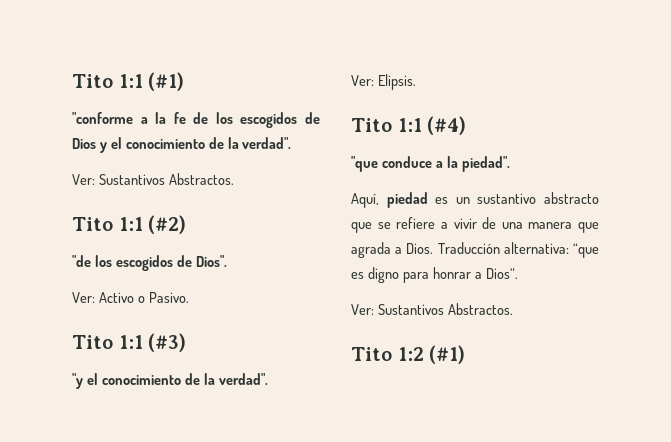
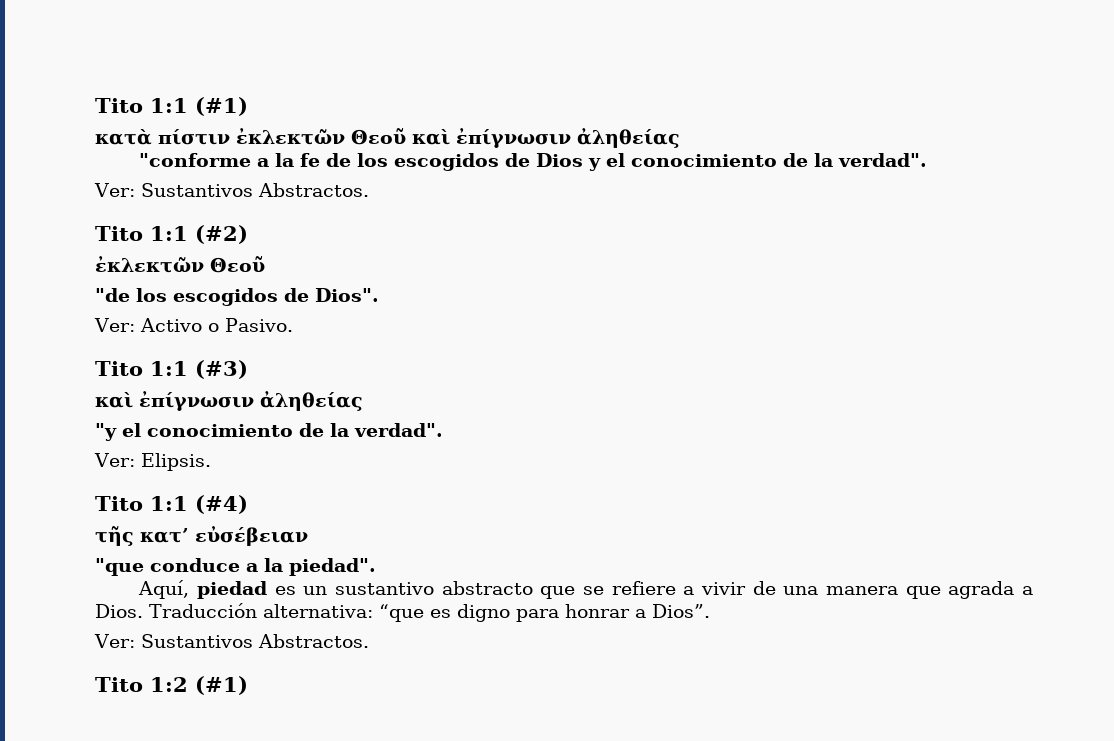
+ κατὰ πίστιν ἐκλεκτῶν Θεοῦ καὶ ἐπίγνωσιν ἀληθείας
  Tito 1:1 (#2)
+ ἐκλεκτῶν Θεοῦ
  Tito 1:1 (#3)
+ καὶ ἐπίγνωσιν ἀληθείας
+ τῆς κατ’ εὐσέβειαν

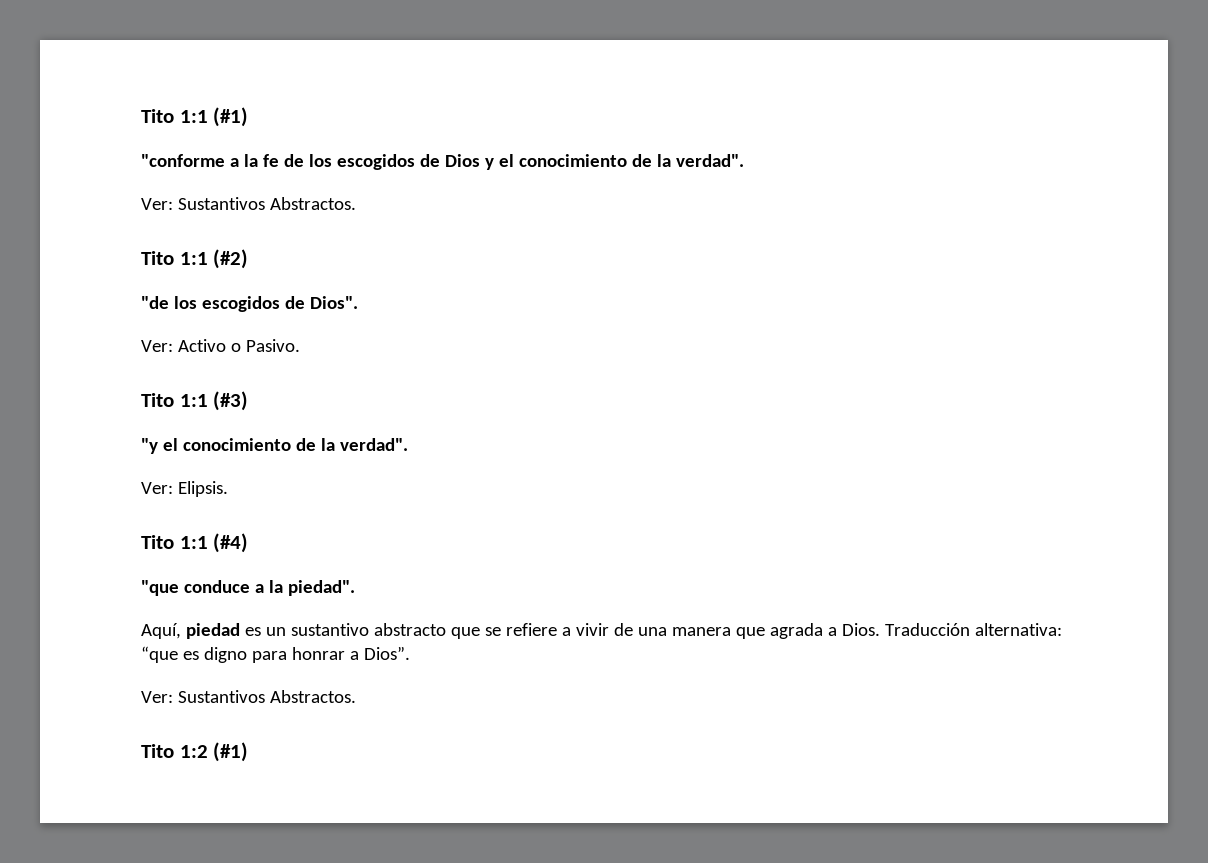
- κατὰ πίστιν ἐκλεκτῶν Θεοῦ καὶ ἐπίγνωσιν ἀληθείας
  Tito 1:1 (#2)
- ἐκλεκτῶν Θεοῦ
  Tito 1:1 (#3)
- καὶ ἐπίγνωσιν ἀληθείας
- τῆς κατ’ εὐσέβειαν

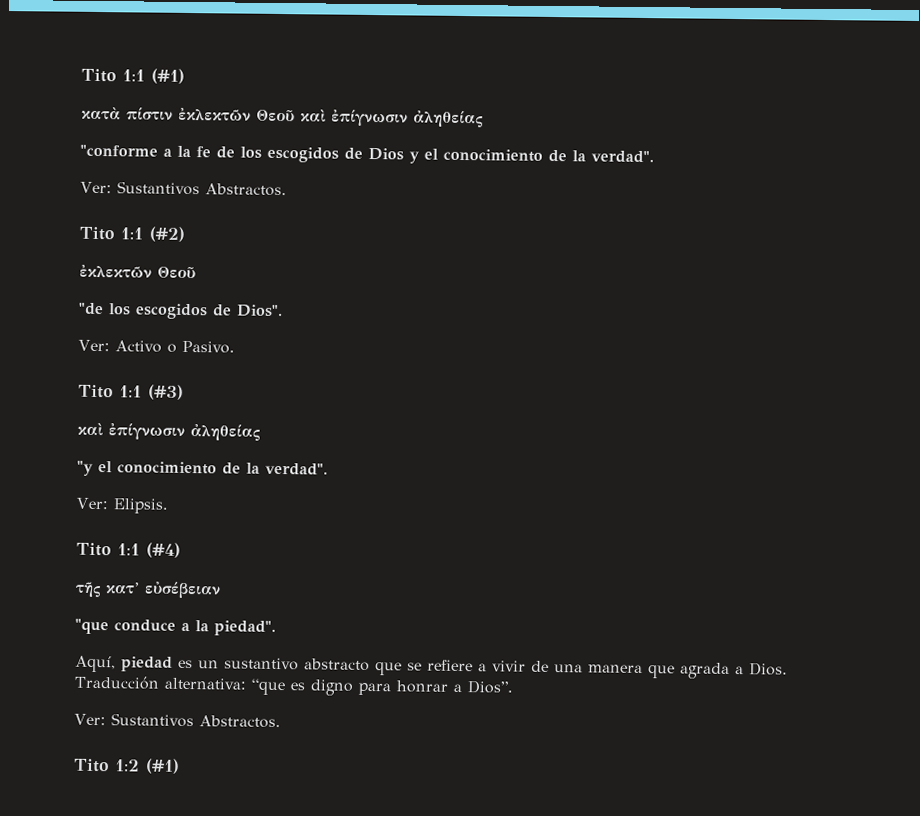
+ κατὰ πίστιν ἐκλεκτῶν Θεοῦ καὶ ἐπίγνωσιν ἀληθείας
  Tito 1:1 (#2)
+ ἐκλεκτῶν Θεοῦ
  Tito 1:1 (#3)
+ καὶ ἐπίγνωσιν ἀληθείας
+ τῆς κατ’ εὐσέβειαν

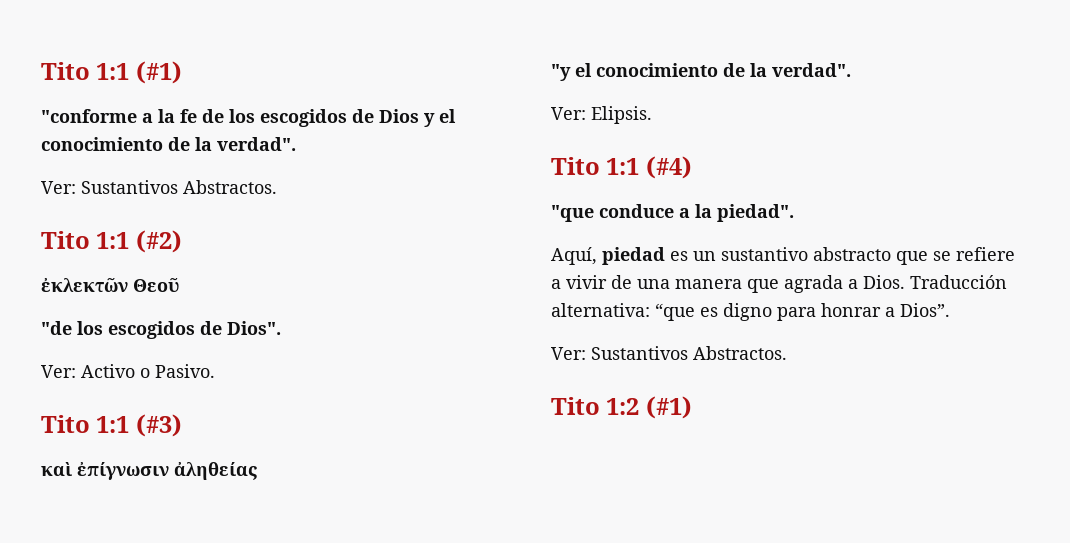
- κατὰ πίστιν ἐκλεκτῶν Θεοῦ καὶ ἐπίγνωσιν ἀληθείας
- τῆς κατ’ εὐσέβειαν

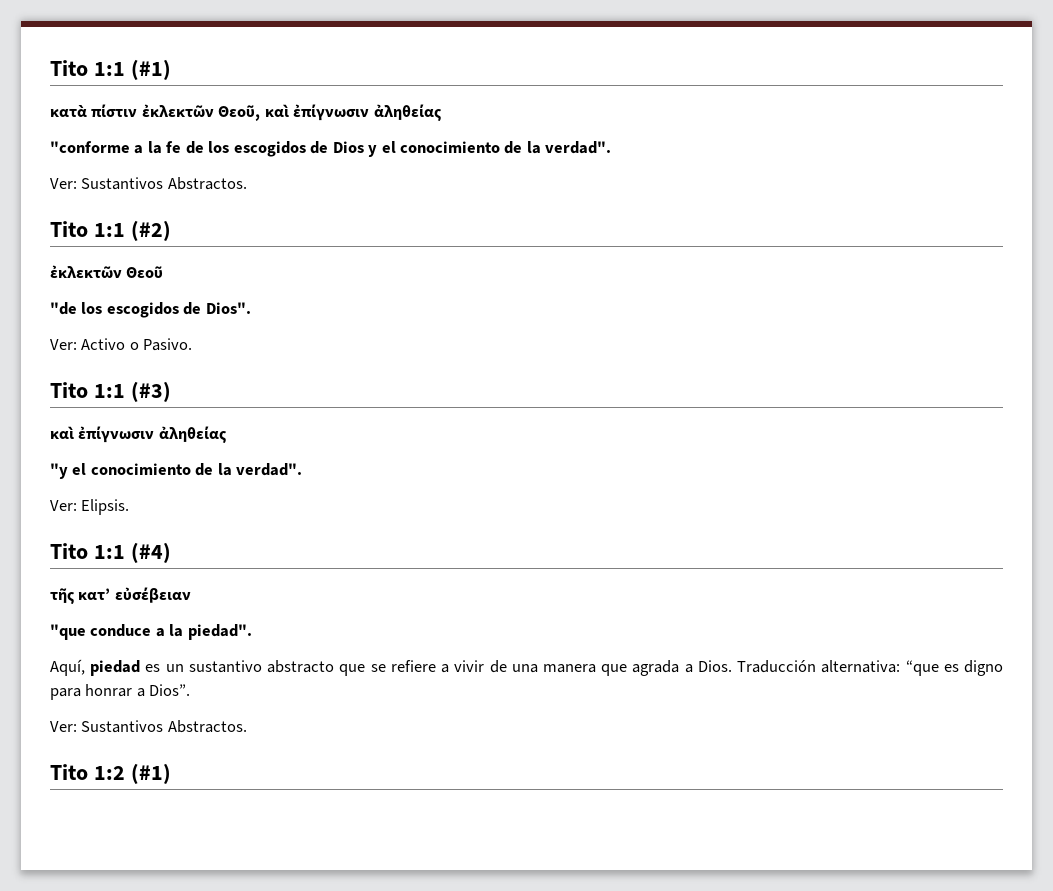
+ κατὰ πίστιν ἐκλεκτῶν Θεοῦ, καὶ ἐπίγνωσιν ἀληθείας
+ τῆς κατ’ εὐσέβειαν

